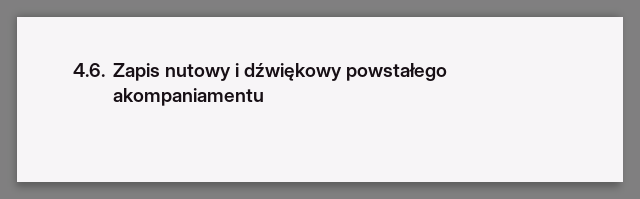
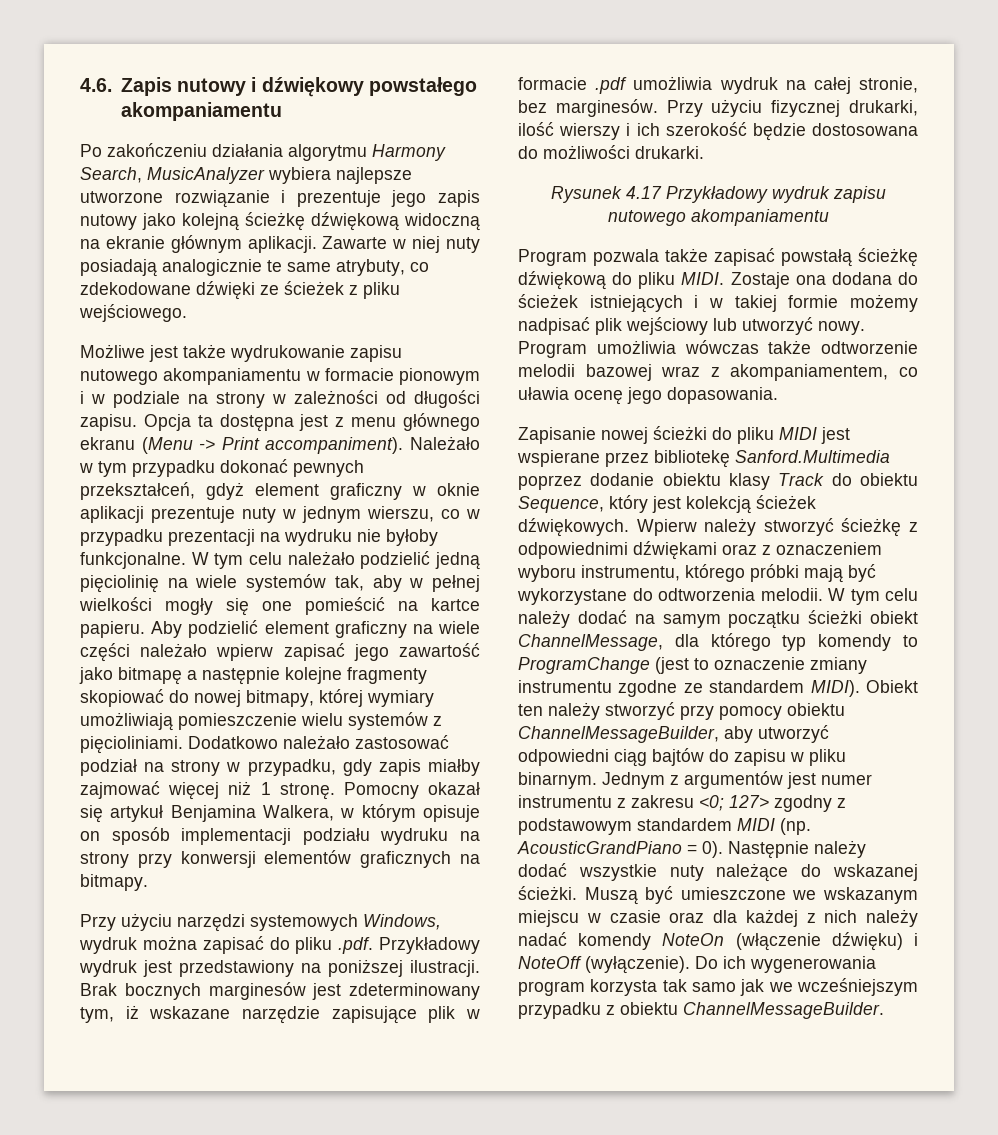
+ Po zakończeniu działania algorytmu Harmony Search, MusicAnalyzer wybiera najlepsze utworzone rozwiązanie i prezentuje jego zapis nutowy jako kolejną ścieżkę dźwiękową widoczną na ekranie głównym aplikacji. Zawarte w niej nuty posiadają analogicznie te same atrybuty, co zdekodowane dźwięki ze ścieżek z pliku wejściowego.
+ Możliwe jest także wydrukowanie zapisu nutowego akompaniamentu w formacie pionowym i w podziale na strony w zależności od długości zapisu. Opcja ta dostępna jest z menu głównego ekranu (Menu -> Print accompaniment). Należało w tym przypadku dokonać pewnych przekształceń, gdyż element graficzny w oknie aplikacji prezentuje nuty w jednym wierszu, co w przypadku prezentacji na wydruku nie byłoby funkcjonalne. W tym celu należało podzielić jedną pięciolinię na wiele systemów tak, aby w pełnej wielkości mogły się one pomieścić na kartce papieru. Aby podzielić element graficzny na wiele części należało wpierw zapisać jego zawartość jako bitmapę a następnie kolejne fragmenty skopiować do nowej bitmapy, której wymiary umożliwiają pomieszczenie wielu systemów z pięcioliniami. Dodatkowo należało zastosować podział na strony w przypadku, gdy zapis miałby zajmować więcej niż 1 stronę. Pomocny okazał się artykuł Benjamina Walkera, w którym opisuje on sposób implementacji podziału wydruku na strony przy konwersji elementów graficznych na bitmapy.
+ Przy użyciu narzędzi systemowych Windows, wydruk można zapisać do pliku .pdf. Przykładowy wydruk jest przedstawiony na poniższej ilustracji. Brak bocznych marginesów jest zdeterminowany tym, iż wskazane narzędzie zapisujące plik w formacie .pdf umożliwia wydruk na całej stronie, bez marginesów. Przy użyciu fizycznej drukarki, ilość wierszy i ich szerokość będzie dostosowana do możliwości drukarki.
+ Rysunek 4.17 Przykładowy wydruk zapisu nutowego akompaniamentu
+ Program pozwala także zapisać powstałą ścieżkę dźwiękową do pliku MIDI. Zostaje ona dodana do ścieżek istniejących i w takiej formie możemy nadpisać plik wejściowy lub utworzyć nowy. Program umożliwia wówczas także odtworzenie melodii bazowej wraz z akompaniamentem, co uławia ocenę jego dopasowania.
+ Zapisanie nowej ścieżki do pliku MIDI jest wspierane przez bibliotekę Sanford.Multimedia poprzez dodanie obiektu klasy Track do obiektu Sequence, który jest kolekcją ścieżek dźwiękowych. Wpierw należy stworzyć ścieżkę z odpowiednimi dźwiękami oraz z oznaczeniem wyboru instrumentu, którego próbki mają być wykorzystane do odtworzenia melodii. W tym celu należy dodać na samym początku ścieżki obiekt ChannelMessage, dla którego typ komendy to ProgramChange (jest to oznaczenie zmiany instrumentu zgodne ze standardem MIDI). Obiekt ten należy stworzyć przy pomocy obiektu ChannelMessageBuilder, aby utworzyć odpowiedni ciąg bajtów do zapisu w pliku binarnym. Jednym z argumentów jest numer instrumentu z zakresu <0; 127> zgodny z podstawowym standardem MIDI (np. AcousticGrandPiano = 0). Następnie należy dodać wszystkie nuty należące do wskazanej ścieżki. Muszą być umieszczone we wskazanym miejscu w czasie oraz dla każdej z nich należy nadać komendy NoteOn (włączenie dźwięku) i NoteOff (wyłączenie). Do ich wygenerowania program korzysta tak samo jak we wcześniejszym przypadku z obiektu ChannelMessageBuilder.

